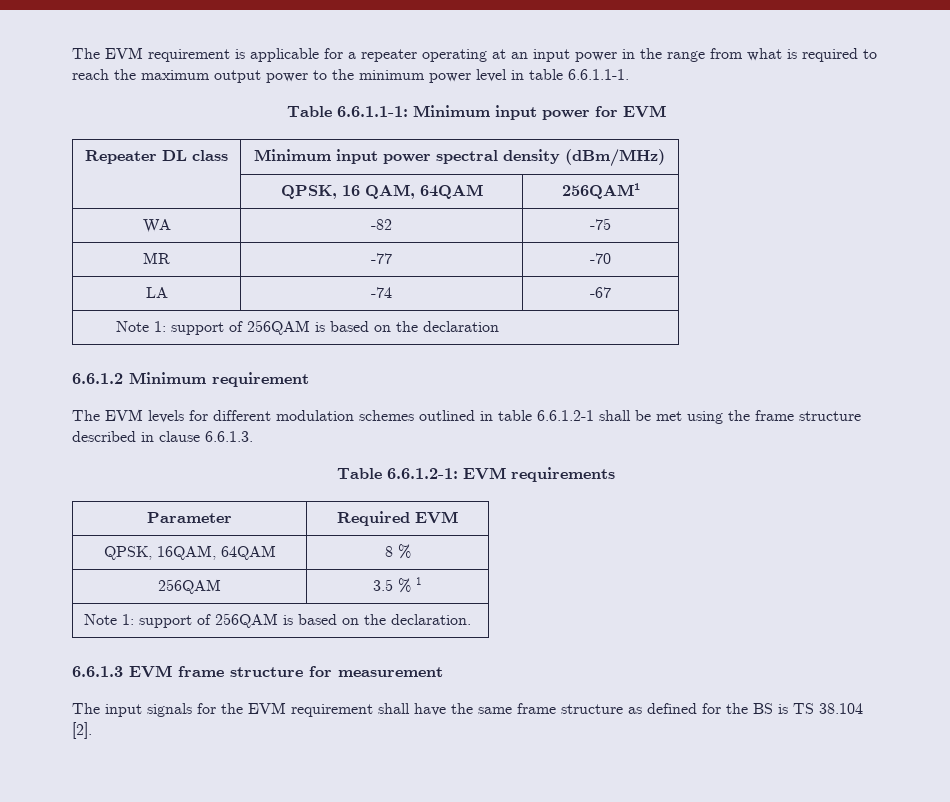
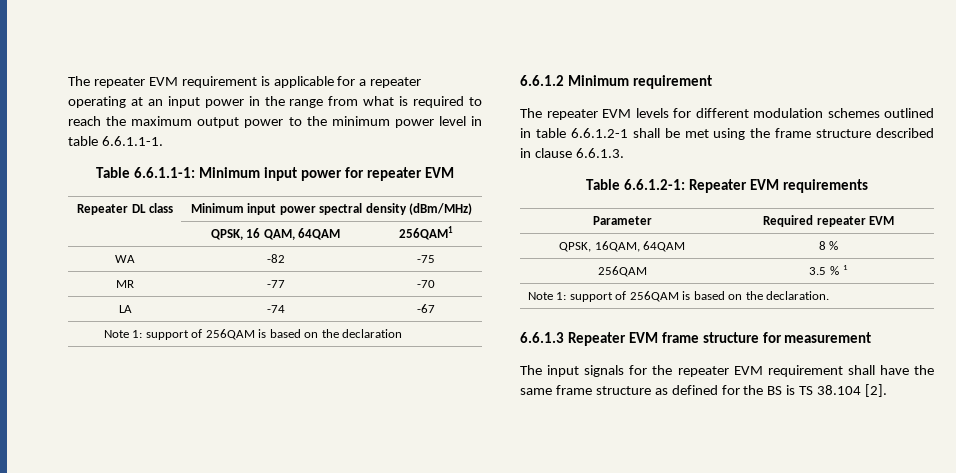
- The EVM requirement is applicable for a repeater operating at an input power in the range from what is required to reach the maximum output power to the minimum power level in table 6.6.1.1-1.
+ The repeater EVM requirement is applicable for a repeater operating at an input power in the range from what is required to reach the maximum output power to the minimum power level in table 6.6.1.1-1.
- Table 6.6.1.1-1: Minimum input power for EVM
+ Table 6.6.1.1-1: Minimum input power for repeater EVM
- The EVM levels for different modulation schemes outlined in table 6.6.1.2-1 shall be met using the frame structure described in clause 6.6.1.3.
+ The repeater EVM levels for different modulation schemes outlined in table 6.6.1.2-1 shall be met using the frame structure described in clause 6.6.1.3.
- Table 6.6.1.2-1: EVM requirements
+ Table 6.6.1.2-1: Repeater EVM requirements
- Parameter | Required EVM
+ Parameter | Required repeater EVM
- 6.6.1.3 EVM frame structure for measurement
+ 6.6.1.3 Repeater EVM frame structure for measurement
- The input signals for the EVM requirement shall have the same frame structure as defined for the BS is TS 38.104 [2].
+ The input signals for the repeater EVM requirement shall have the same frame structure as defined for the BS is TS 38.104 [2].

